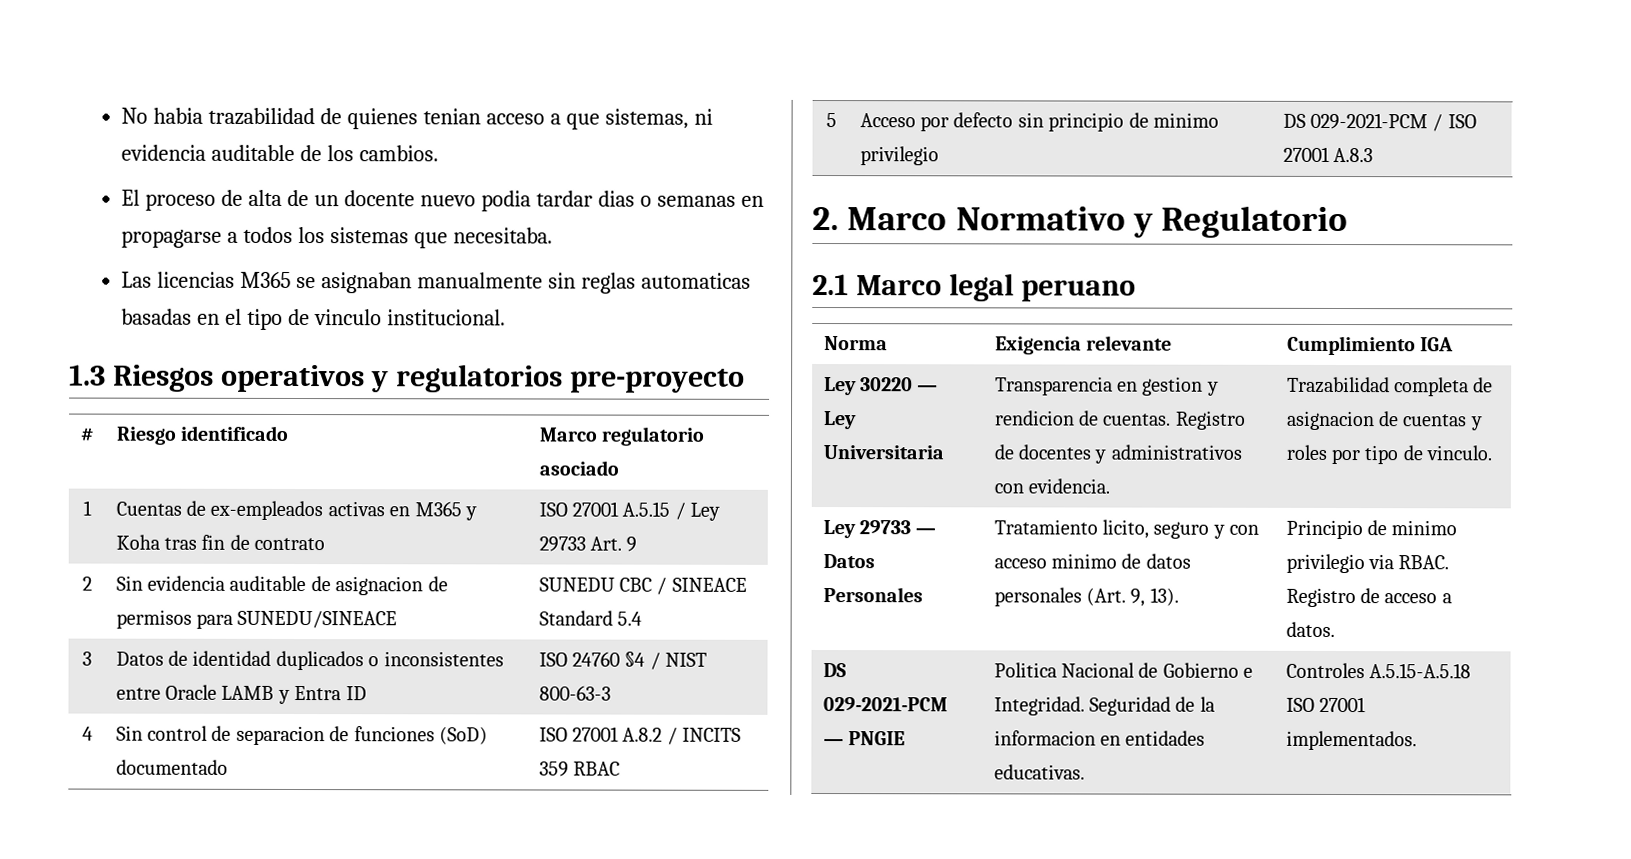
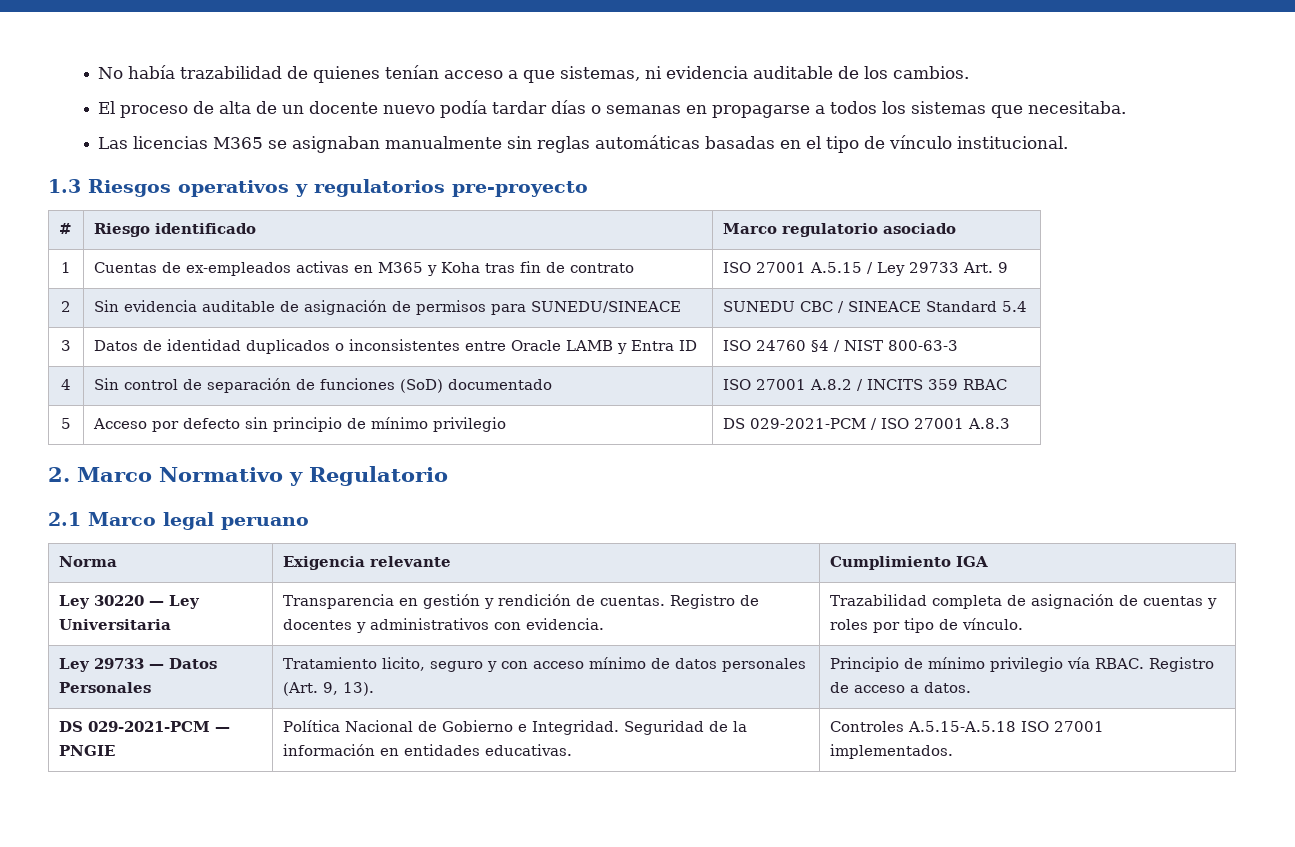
- No habia trazabilidad de quienes tenian acceso a que sistemas, ni evidencia auditable de los cambios.
+ No había trazabilidad de quienes tenían acceso a que sistemas, ni evidencia auditable de los cambios.
- El proceso de alta de un docente nuevo podia tardar dias o semanas en propagarse a todos los sistemas que necesitaba.
+ El proceso de alta de un docente nuevo podía tardar días o semanas en propagarse a todos los sistemas que necesitaba.
- Las licencias M365 se asignaban manualmente sin reglas automaticas basadas en el tipo de vinculo institucional.
+ Las licencias M365 se asignaban manualmente sin reglas automáticas basadas en el tipo de vínculo institucional.
- 2 | Sin evidencia auditable de asignacion de permisos para SUNEDU/SINEACE | SUNEDU CBC / SINEACE Standard 5.4
+ 2 | Sin evidencia auditable de asignación de permisos para SUNEDU/SINEACE | SUNEDU CBC / SINEACE Standard 5.4
- 4 | Sin control de separacion de funciones (SoD) documentado | ISO 27001 A.8.2 / INCITS 359 RBAC
+ 4 | Sin control de separación de funciones (SoD) documentado | ISO 27001 A.8.2 / INCITS 359 RBAC
- 5 | Acceso por defecto sin principio de minimo privilegio | DS 029-2021-PCM / ISO 27001 A.8.3
+ 5 | Acceso por defecto sin principio de mínimo privilegio | DS 029-2021-PCM / ISO 27001 A.8.3
- Ley 30220 — Ley Universitaria | Transparencia en gestion y rendicion de cuentas. Registro de docentes y administrativos con evidencia. | Trazabilidad completa de asignacion de cuentas y roles por tipo de vinculo.
+ Ley 30220 — Ley Universitaria | Transparencia en gestión y rendición de cuentas. Registro de docentes y administrativos con evidencia. | Trazabilidad completa de asignación de cuentas y roles por tipo de vínculo.
- Ley 29733 — Datos Personales | Tratamiento licito, seguro y con acceso minimo de datos personales (Art. 9, 13). | Principio de minimo privilegio via RBAC. Registro de acceso a datos.
+ Ley 29733 — Datos Personales | Tratamiento licito, seguro y con acceso mínimo de datos personales (Art. 9, 13). | Principio de mínimo privilegio vía RBAC. Registro de acceso a datos.
- DS 029-2021-PCM — PNGIE | Politica Nacional de Gobierno e Integridad. Seguridad de la informacion en entidades educativas. | Controles A.5.15-A.5.18 ISO 27001 implementados.
+ DS 029-2021-PCM — PNGIE | Política Nacional de Gobierno e Integridad. Seguridad de la información en entidades educativas. | Controles A.5.15-A.5.18 ISO 27001 implementados.

